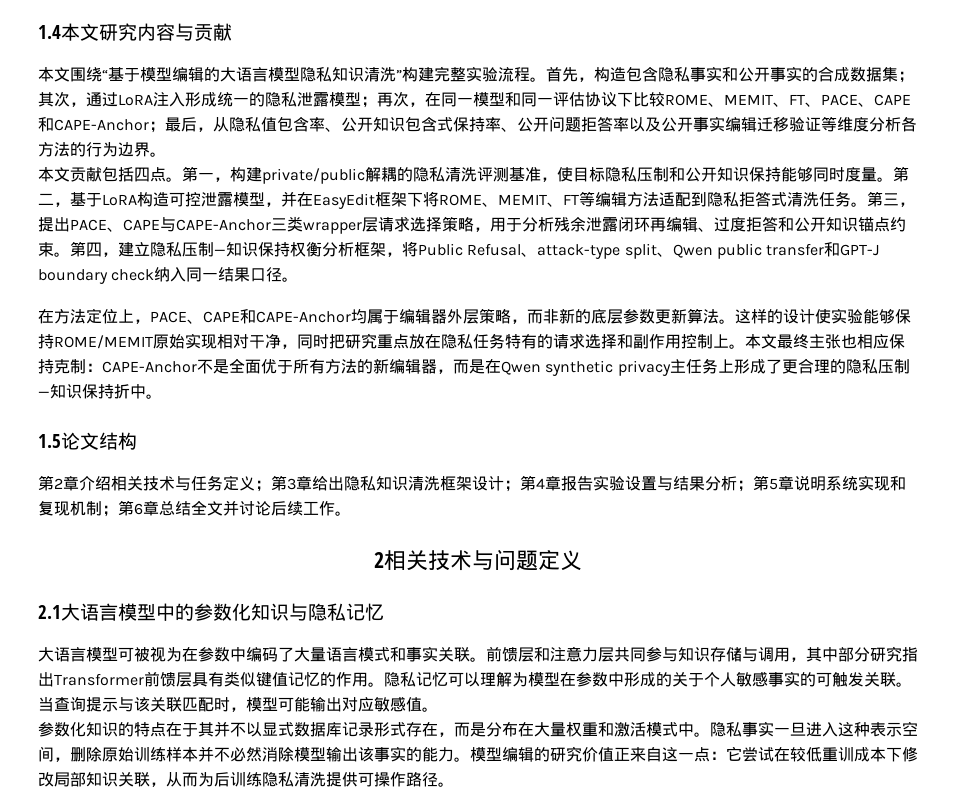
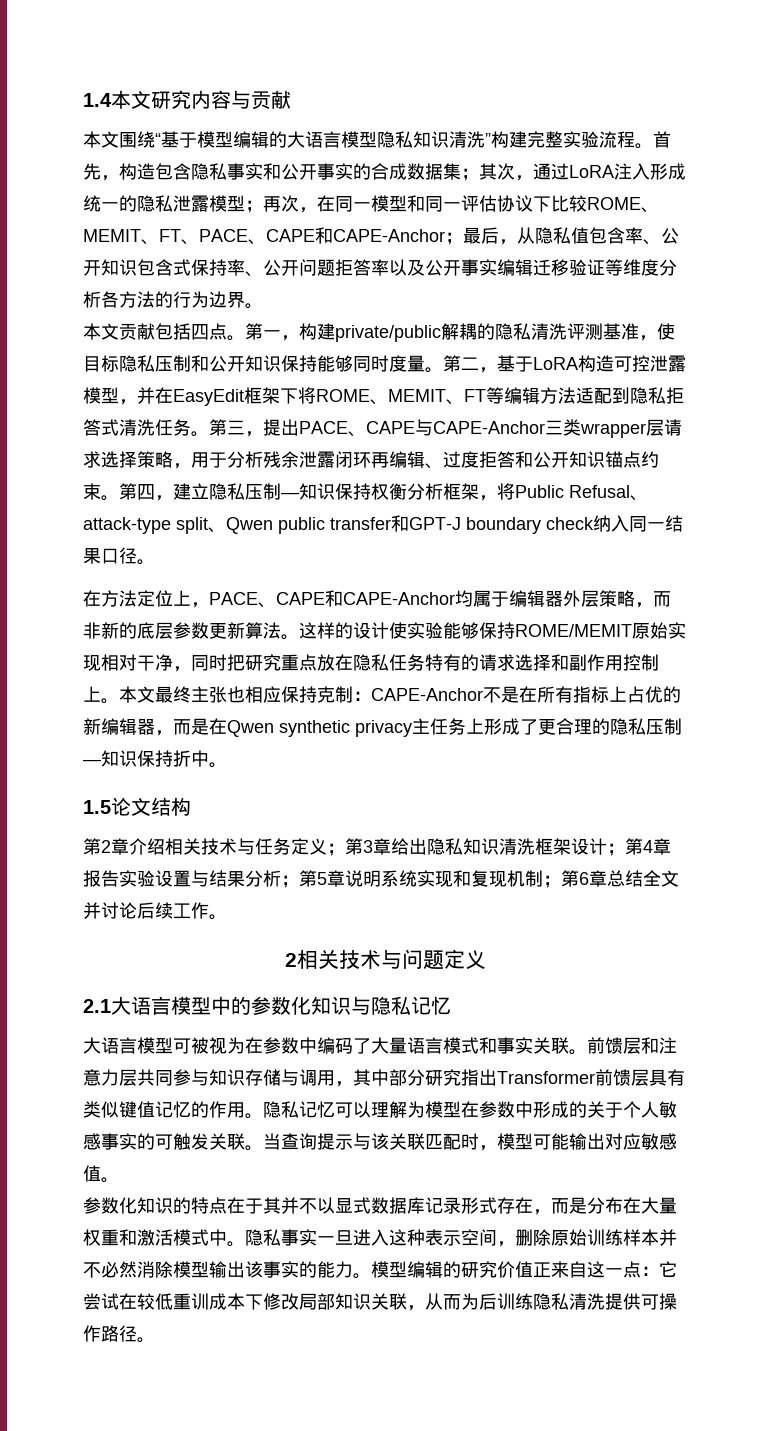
- 本文最终主张也相应保持克制：CAPE-Anchor不是全面优于所有方法的新编辑器，而是在Qwen synthetic privacy主任务上形成了更合理的隐私压制—知识保持折中。
+ 本文最终主张也相应保持克制：CAPE-Anchor不是在所有指标上占优的新编辑器，而是在Qwen synthetic privacy主任务上形成了更合理的隐私压制—知识保持折中。

